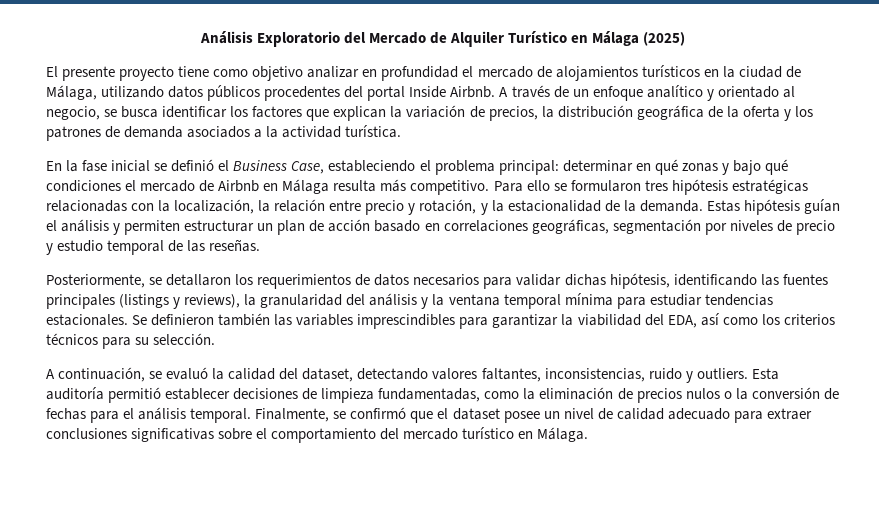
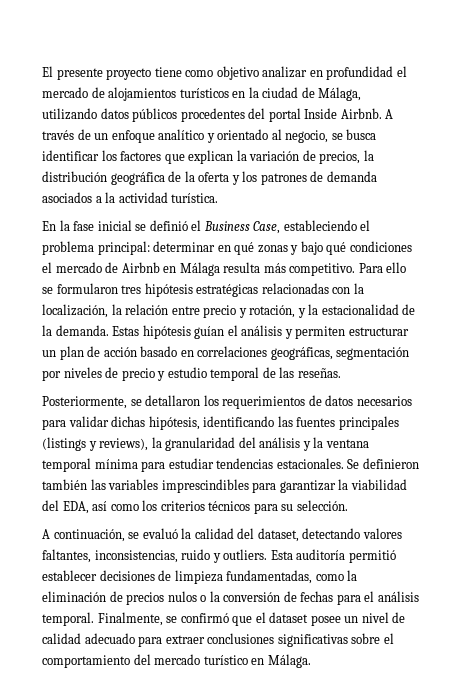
- Análisis Exploratorio del Mercado de Alquiler Turístico en Málaga (2025)

